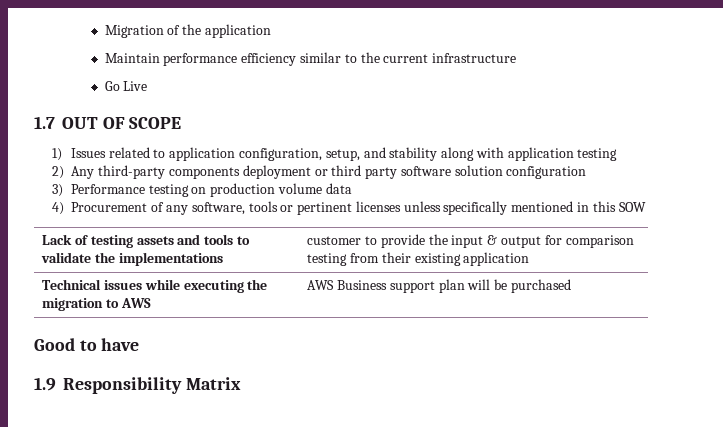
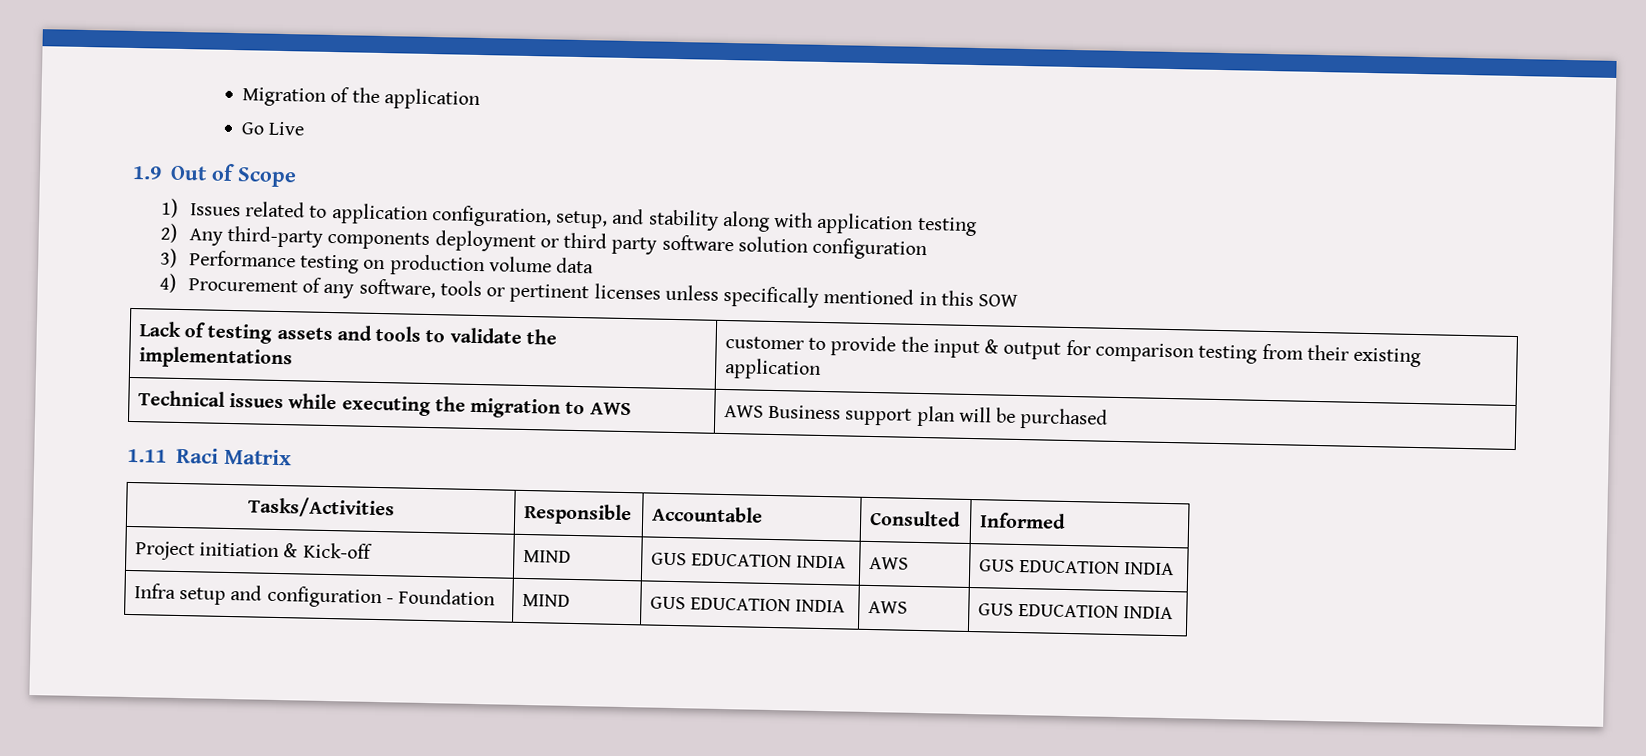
- Maintain performance efficiency similar to the current infrastructure
  Go Live
- 1.7 OUT OF SCOPE
+ 1.9 Out of Scope
- Good to have
- 1.9 Responsibility Matrix
+ 1.11 Raci Matrix
+ Tasks/Activities | Responsible | Accountable | Consulted | Informed
+ Project initiation & Kick-off | MIND | GUS EDUCATION INDIA | AWS | GUS EDUCATION INDIA
+ Infra setup and configuration - Foundation | MIND | GUS EDUCATION INDIA | AWS | GUS EDUCATION INDIA

